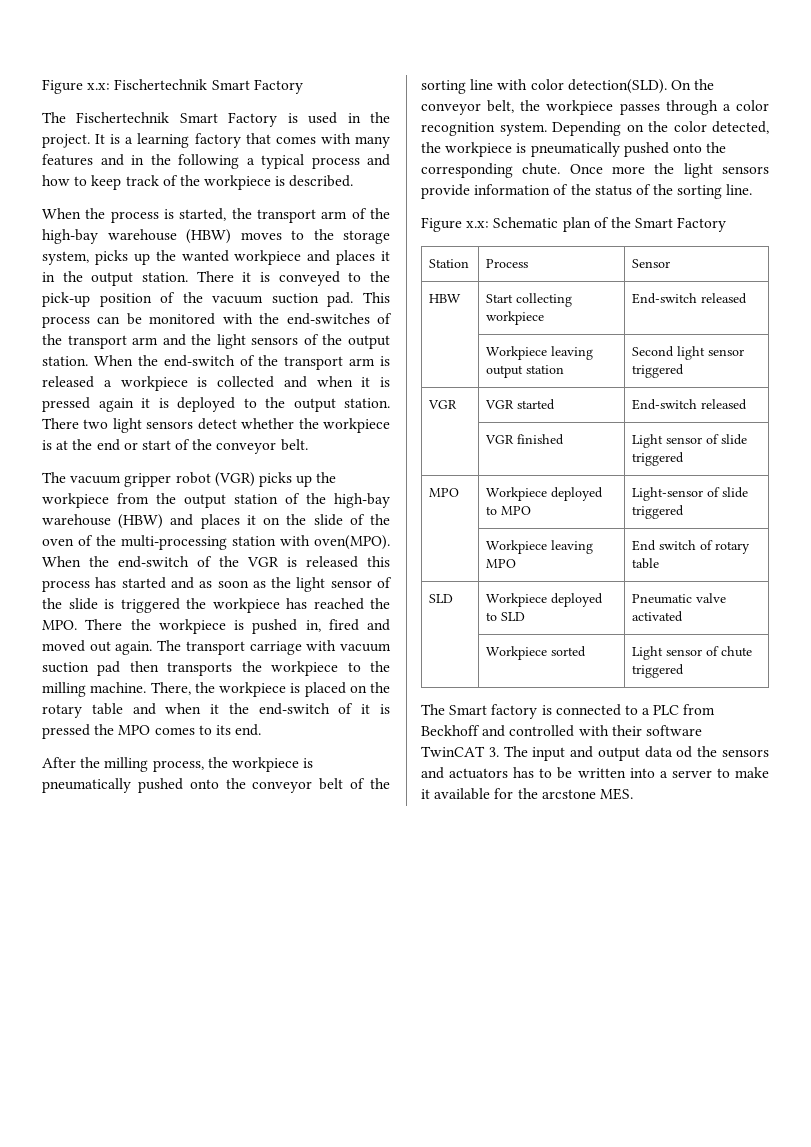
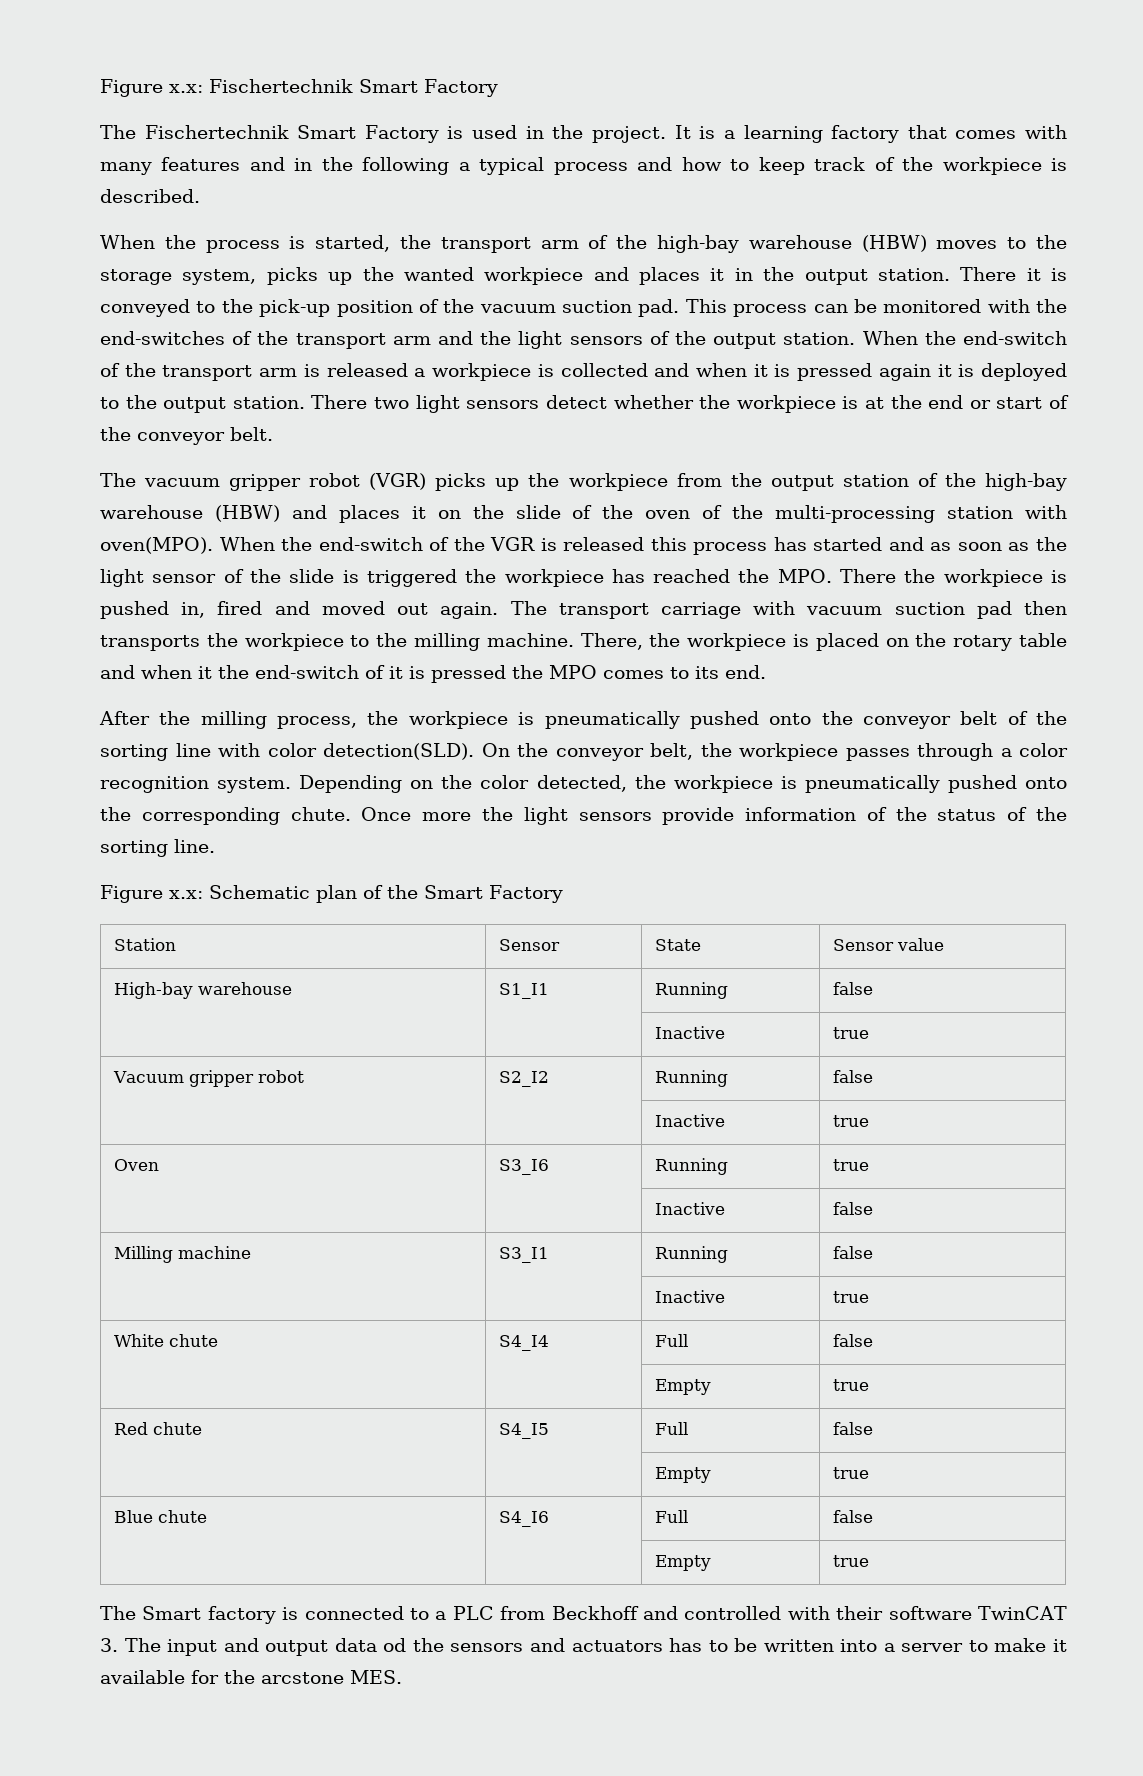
- Station | Process | Sensor
- HBW | Start collecting workpiece | End-switch released
- | Workpiece leaving output station | Second light sensor triggered
- VGR | VGR started | End-switch released
- | VGR finished | Light sensor of slide triggered
- MPO | Workpiece deployed to MPO | Light-sensor of slide triggered
- | Workpiece leaving MPO | End switch of rotary table
- SLD | Workpiece deployed to SLD | Pneumatic valve activated
- | Workpiece sorted | Light sensor of chute triggered
+ Station | Sensor | State | Sensor value
+ High-bay warehouse | S1_I1 | Running | false
+ | | Inactive | true
+ Vacuum gripper robot | S2_I2 | Running | false
+ | | Inactive | true
+ Oven | S3_I6 | Running | true
+ | | Inactive | false
+ Milling machine | S3_I1 | Running | false
+ | | Inactive | true
+ White chute | S4_I4 | Full | false
+ | | Empty | true
+ Red chute | S4_I5 | Full | false
+ | | Empty | true
+ Blue chute | S4_I6 | Full | false
+ | | Empty | true

